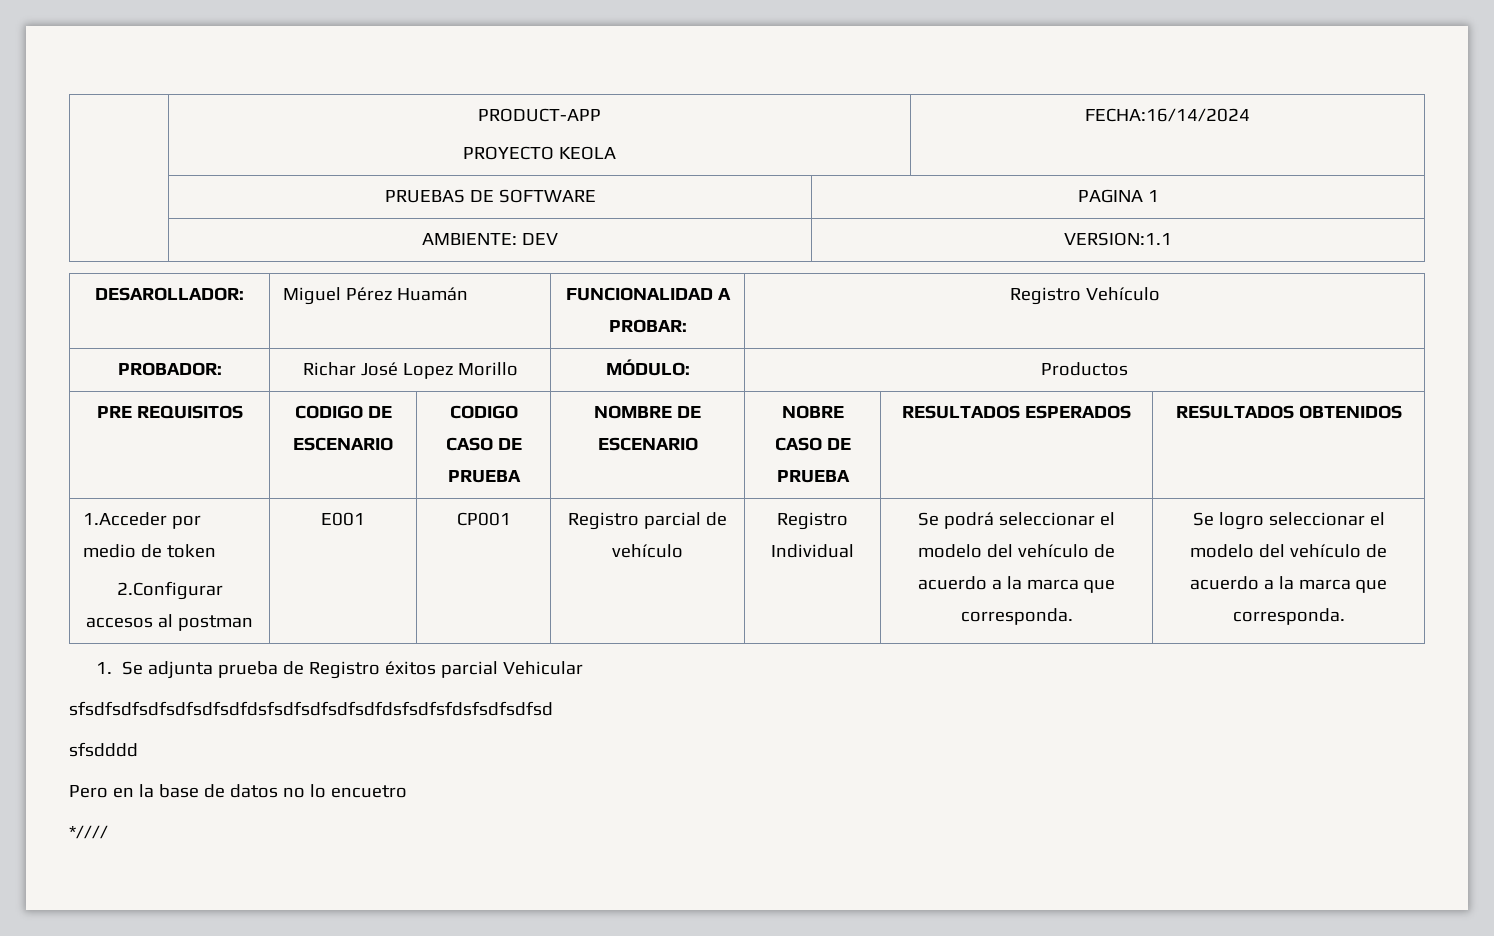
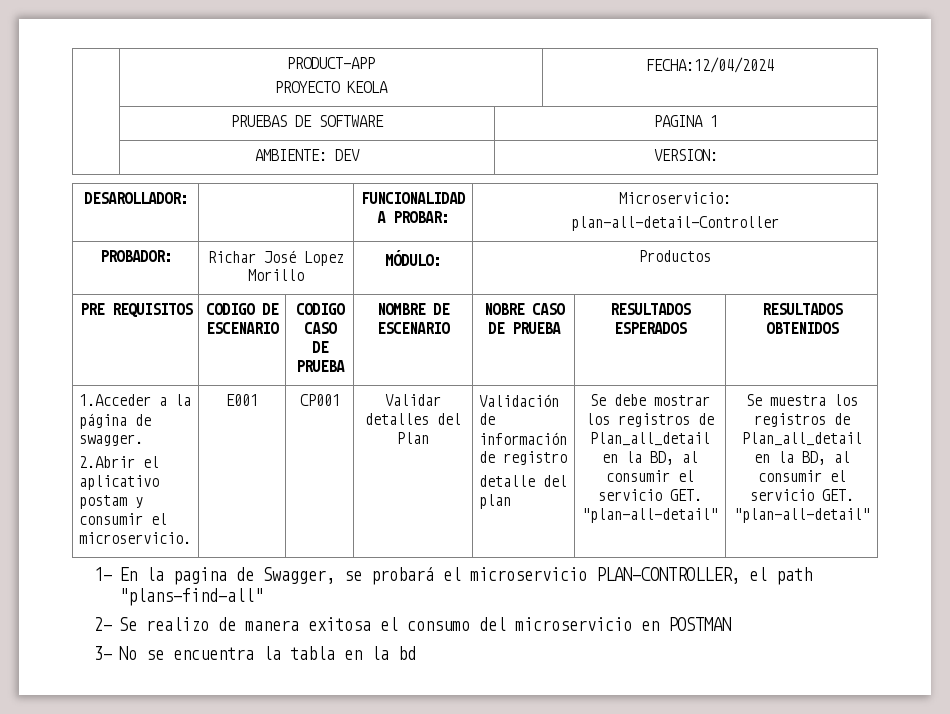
  | PRODUCT-APP
- PROYECTO KEOLA | FECHA:16/14/2024
+ PROYECTO KEOLA | FECHA:12/04/2024
- | AMBIENTE: DEV | VERSION:1.1
+ | AMBIENTE: DEV | VERSION:
- DESAROLLADOR: | Miguel Pérez Huamán | FUNCIONALIDAD A PROBAR: | Registro Vehículo
+ DESAROLLADOR: | | FUNCIONALIDAD A PROBAR: | Microservicio:
+ plan-all-detail-Controller
- 1.Acceder por medio de token
- 2.Configurar accesos al postman | E001 | CP001 | Registro parcial de vehículo | Registro Individual | Se podrá seleccionar el modelo del vehículo de acuerdo a la marca que corresponda. | Se logro seleccionar el modelo del vehículo de acuerdo a la marca que corresponda.
- 1. Se adjunta prueba de Registro éxitos parcial Vehicular
- sfsdfsdfsdfsdfsdfsdfdsfsdfsdfsdfsdfdsfsdfsfdsfsdfsdfsd
- sfsdddd
- Pero en la base de datos no lo encuetro
- *////
+ 1.Acceder a la página de swagger.
+ 2.Abrir el aplicativo postam y consumir el microservicio. | E001 | CP001 | Validar detalles del Plan | Validación de información de registro
+ detalle del plan | Se debe mostrar los registros de Plan_all_detail en la BD, al consumir el servicio GET. "plan-all-detail" | Se muestra los registros de Plan_all_detail en la BD, al consumir el servicio GET. "plan-all-detail"
+ 1- En la pagina de Swagger, se probará el microservicio PLAN-CONTROLLER, el path "plans-find-all"
+ 2- Se realizo de manera exitosa el consumo del microservicio en POSTMAN
+ 3- No se encuentra la tabla en la bd

